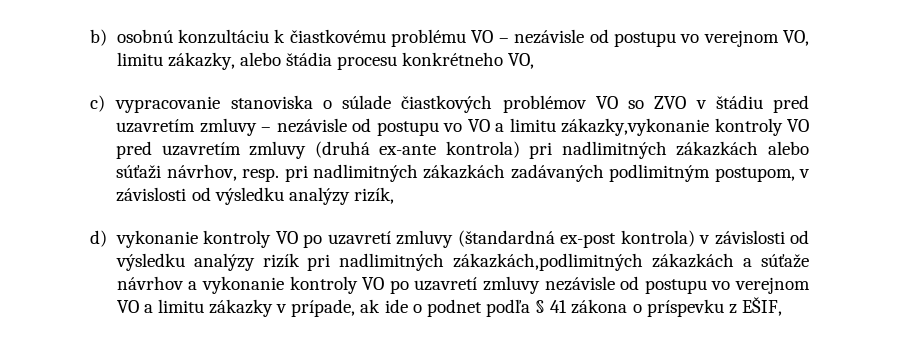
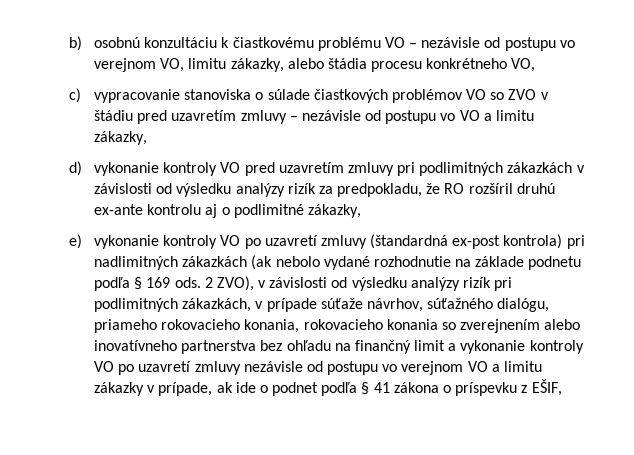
- c) vypracovanie stanoviska o súlade čiastkových problémov VO so ZVO v štádiu pred uzavretím zmluvy – nezávisle od postupu vo VO a limitu zákazky,vykonanie kontroly VO pred uzavretím zmluvy (druhá ex-ante kontrola) pri nadlimitných zákazkách alebo súťaži návrhov, resp. pri nadlimitných zákazkách zadávaných podlimitným postupom, v závislosti od výsledku analýzy rizík,
- d) vykonanie kontroly VO po uzavretí zmluvy (štandardná ex-post kontrola) v závislosti od výsledku analýzy rizík pri nadlimitných zákazkách,podlimitných zákazkách a súťaže návrhov a vykonanie kontroly VO po uzavretí zmluvy nezávisle od postupu vo verejnom VO a limitu zákazky v prípade, ak ide o podnet podľa § 41 zákona o príspevku z EŠIF,
+ c) vypracovanie stanoviska o súlade čiastkových problémov VO so ZVO v štádiu pred uzavretím zmluvy – nezávisle od postupu vo VO a limitu zákazky,
+ d) vykonanie kontroly VO pred uzavretím zmluvy pri podlimitných zákazkách v závislosti od výsledku analýzy rizík za predpokladu, že RO rozšíril druhú ex-ante kontrolu aj o podlimitné zákazky,
+ e) vykonanie kontroly VO po uzavretí zmluvy (štandardná ex-post kontrola) pri nadlimitných zákazkách (ak nebolo vydané rozhodnutie na základe podnetu podľa § 169 ods. 2 ZVO), v závislosti od výsledku analýzy rizík pri podlimitných zákazkách, v prípade súťaže návrhov, súťažného dialógu, priameho rokovacieho konania, rokovacieho konania so zverejnením alebo inovatívneho partnerstva bez ohľadu na finančný limit a vykonanie kontroly VO po uzavretí zmluvy nezávisle od postupu vo verejnom VO a limitu zákazky v prípade, ak ide o podnet podľa § 41 zákona o príspevku z EŠIF,

